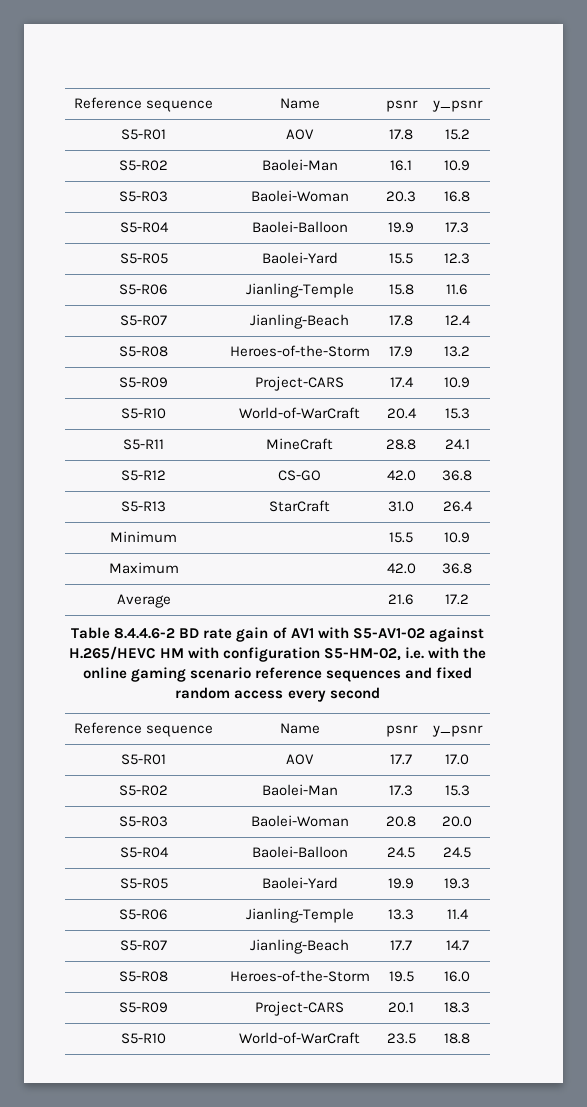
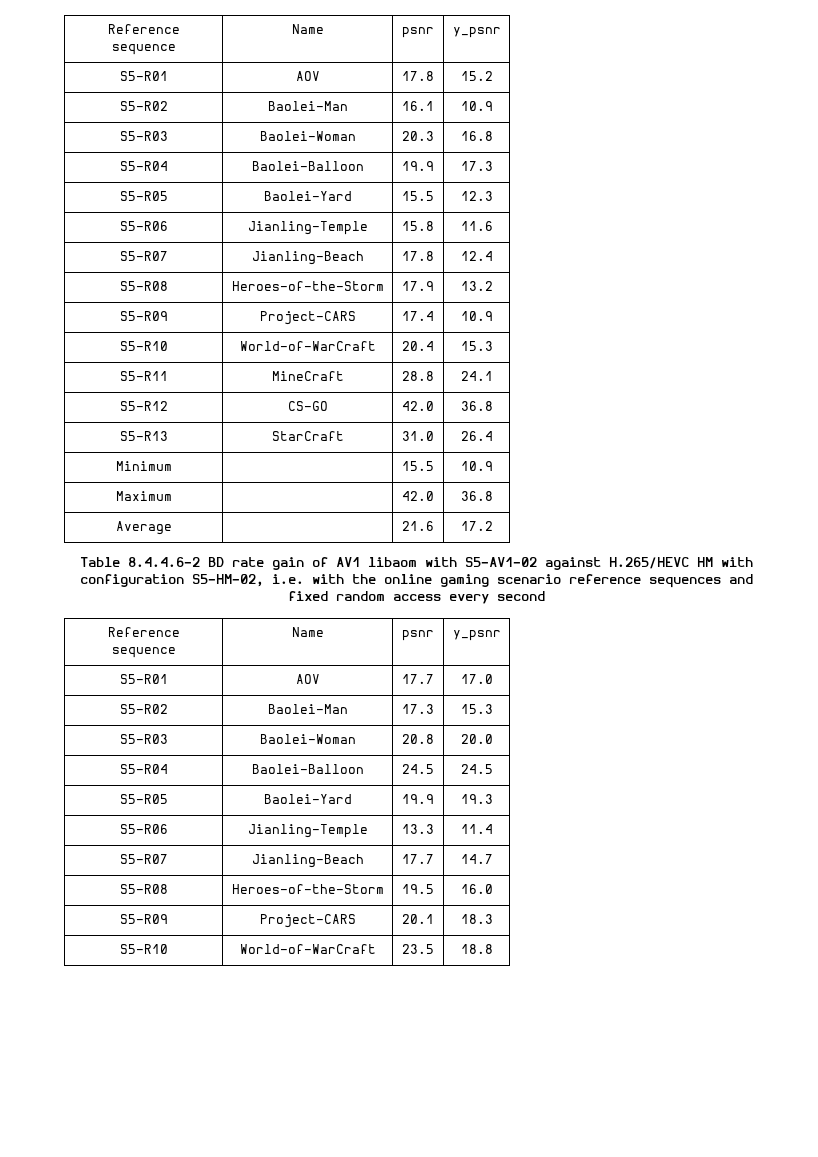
- Table 8.4.4.6-2 BD rate gain of AV1 with S5-AV1-02 against H.265/HEVC HM with configuration S5-HM-02, i.e. with the online gaming scenario reference sequences and fixed random access every second
+ Table 8.4.4.6-2 BD rate gain of AV1 libaom with S5-AV1-02 against H.265/HEVC HM with configuration S5-HM-02, i.e. with the online gaming scenario reference sequences and fixed random access every second

